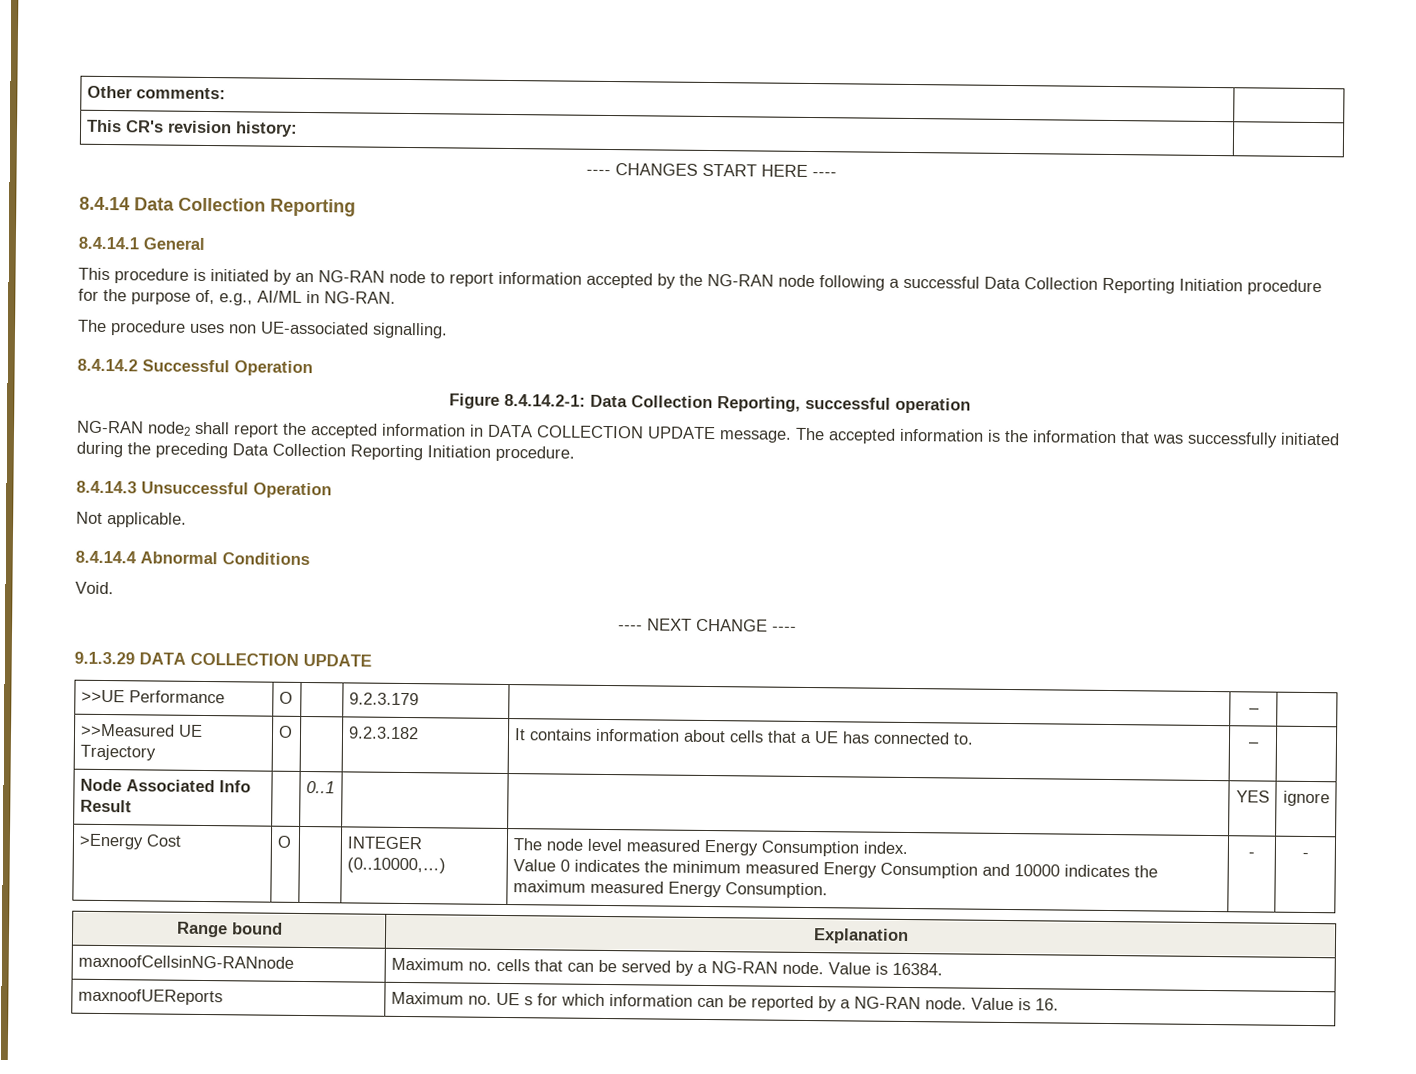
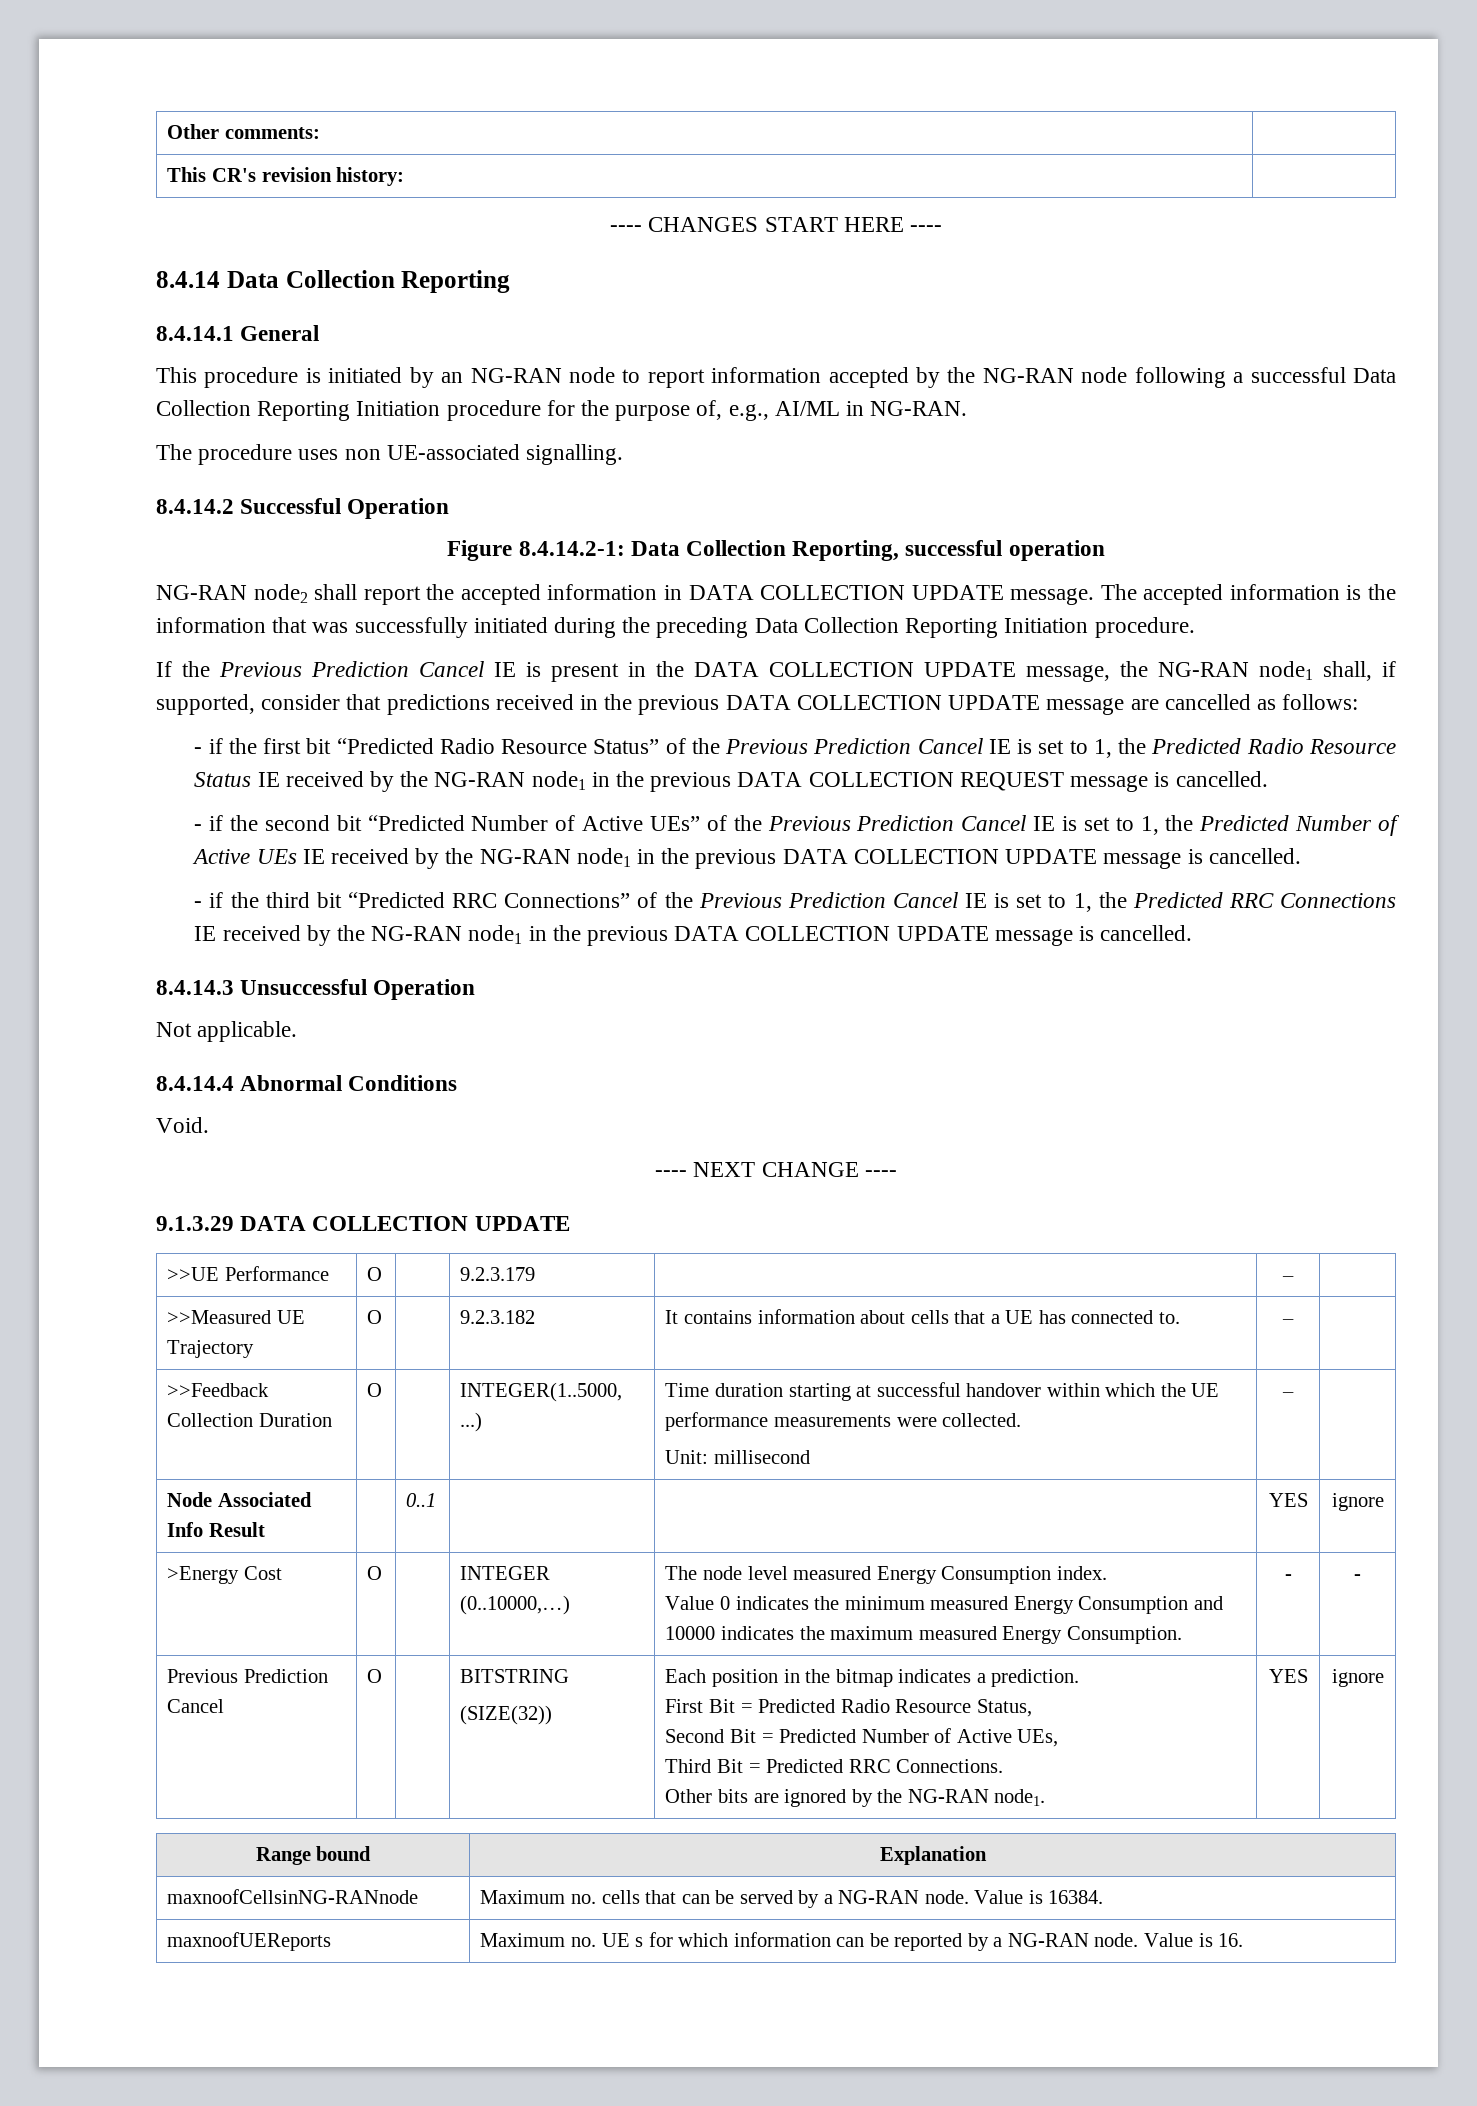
+ If the Previous Prediction Cancel IE is present in the DATA COLLECTION UPDATE message, the NG-RAN node1 shall, if supported, consider that predictions received in the previous DATA COLLECTION UPDATE message are cancelled as follows:
+ - if the first bit “Predicted Radio Resource Status” of the Previous Prediction Cancel IE is set to 1, the Predicted Radio Resource Status IE received by the NG-RAN node1 in the previous DATA COLLECTION REQUEST message is cancelled.
+ - if the second bit “Predicted Number of Active UEs” of the Previous Prediction Cancel IE is set to 1, the Predicted Number of Active UEs IE received by the NG-RAN node1 in the previous DATA COLLECTION UPDATE message is cancelled.
+ - if the third bit “Predicted RRC Connections” of the Previous Prediction Cancel IE is set to 1, the Predicted RRC Connections IE received by the NG-RAN node1 in the previous DATA COLLECTION UPDATE message is cancelled.
+ >>Feedback Collection Duration | O | | INTEGER(1..5000, ...) | Time duration starting at successful handover within which the UE performance measurements were collected.
+ Unit: millisecond | – |
+ Previous Prediction Cancel | O | | BITSTRING
+ (SIZE(32)) | Each position in the bitmap indicates a prediction.
+ First Bit = Predicted Radio Resource Status,
+ Second Bit = Predicted Number of Active UEs,
+ Third Bit = Predicted RRC Connections.
+ Other bits are ignored by the NG-RAN node1. | YES | ignore

